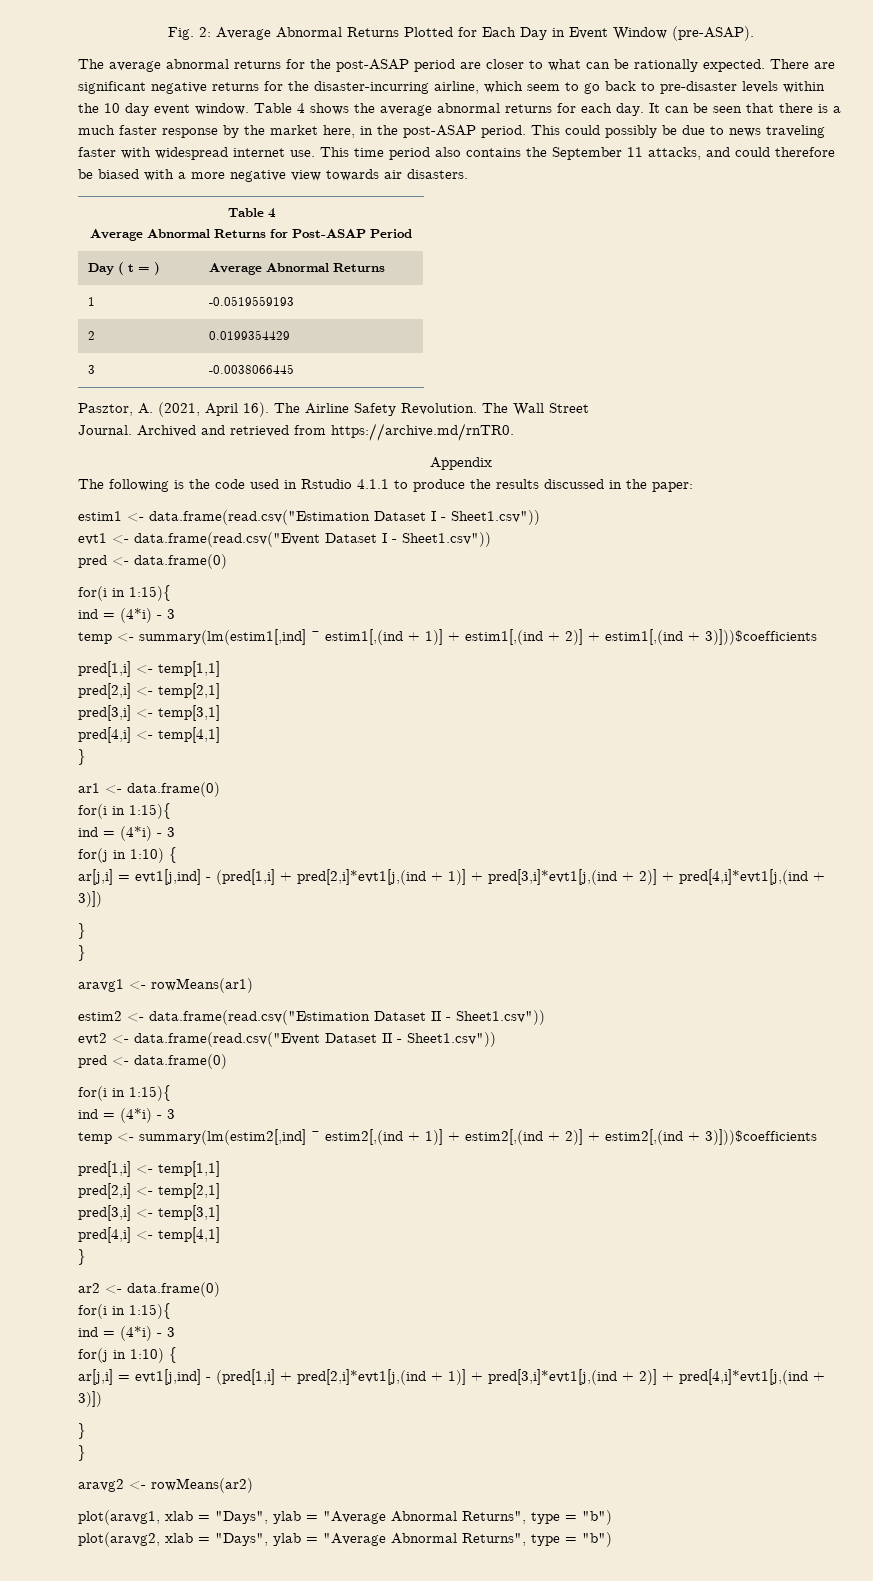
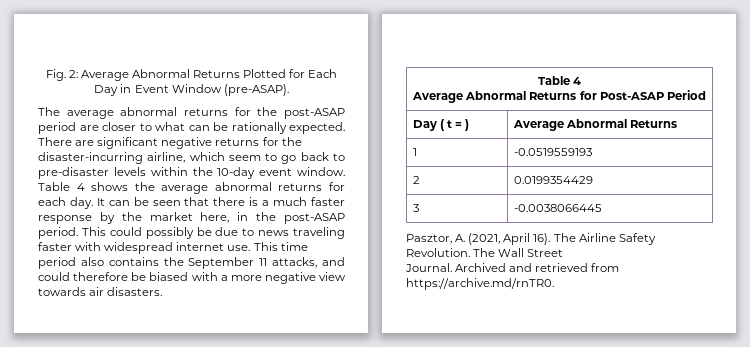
- There are significant negative returns for the disaster-incurring airline, which seem to go back to pre-disaster levels within the 10 day event window.
+ There are significant negative returns for the disaster-incurring airline, which seem to go back to pre-disaster levels within the 10-day event window.
- Appendix
- The following is the code used in Rstudio 4.1.1 to produce the results discussed in the paper:
- estim1 <- data.frame(read.csv("Estimation Dataset I - Sheet1.csv"))
- evt1 <- data.frame(read.csv("Event Dataset I - Sheet1.csv"))
- pred <- data.frame(0)
- for(i in 1:15){
- ind = (4*i) - 3
- temp <- summary(lm(estim1[,ind] ~ estim1[,(ind + 1)] + estim1[,(ind + 2)] + estim1[,(ind + 3)]))$coefficients
- pred[1,i] <- temp[1,1]
- pred[2,i] <- temp[2,1]
- pred[3,i] <- temp[3,1]
- pred[4,i] <- temp[4,1]
- }
- ar1 <- data.frame(0)
- for(i in 1:15){
- ind = (4*i) - 3
- for(j in 1:10) {
- ar[j,i] = evt1[j,ind] - (pred[1,i] + pred[2,i]*evt1[j,(ind + 1)] + pred[3,i]*evt1[j,(ind + 2)] + pred[4,i]*evt1[j,(ind + 3)])
- }
- }
- aravg1 <- rowMeans(ar1)
- estim2 <- data.frame(read.csv("Estimation Dataset II - Sheet1.csv"))
- evt2 <- data.frame(read.csv("Event Dataset II - Sheet1.csv"))
- pred <- data.frame(0)
- for(i in 1:15){
- ind = (4*i) - 3
- temp <- summary(lm(estim2[,ind] ~ estim2[,(ind + 1)] + estim2[,(ind + 2)] + estim2[,(ind + 3)]))$coefficients
- pred[1,i] <- temp[1,1]
- pred[2,i] <- temp[2,1]
- pred[3,i] <- temp[3,1]
- pred[4,i] <- temp[4,1]
- }
- ar2 <- data.frame(0)
- for(i in 1:15){
- ind = (4*i) - 3
- for(j in 1:10) {
- ar[j,i] = evt1[j,ind] - (pred[1,i] + pred[2,i]*evt1[j,(ind + 1)] + pred[3,i]*evt1[j,(ind + 2)] + pred[4,i]*evt1[j,(ind + 3)])
- }
- }
- aravg2 <- rowMeans(ar2)
- plot(aravg1, xlab = "Days", ylab = "Average Abnormal Returns", type = "b")
- plot(aravg2, xlab = "Days", ylab = "Average Abnormal Returns", type = "b")

